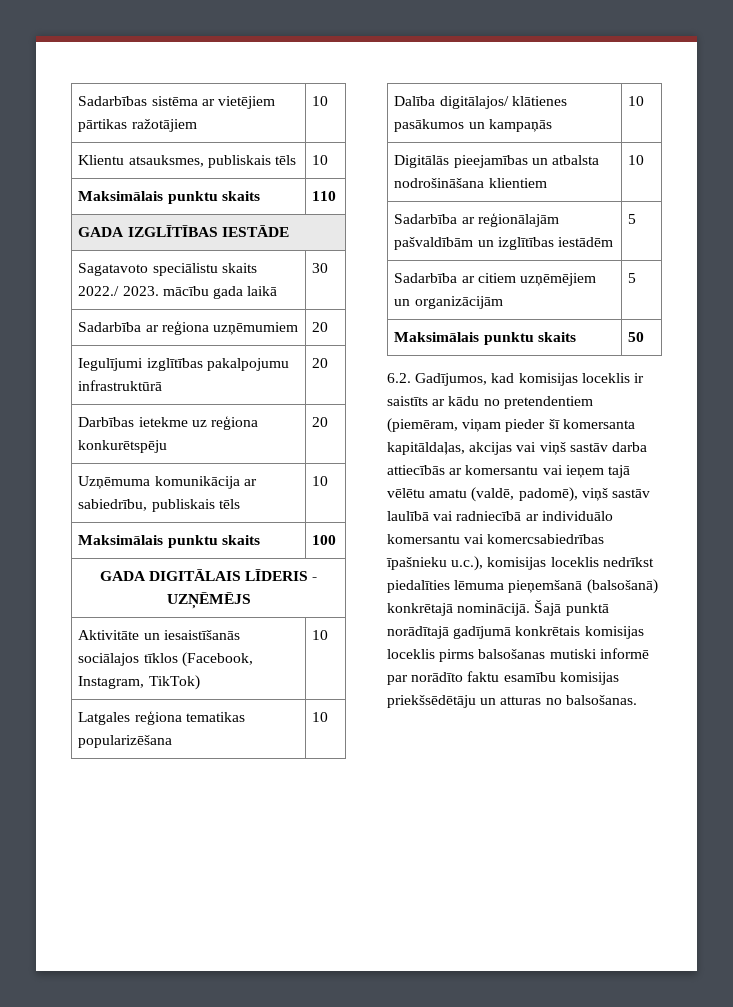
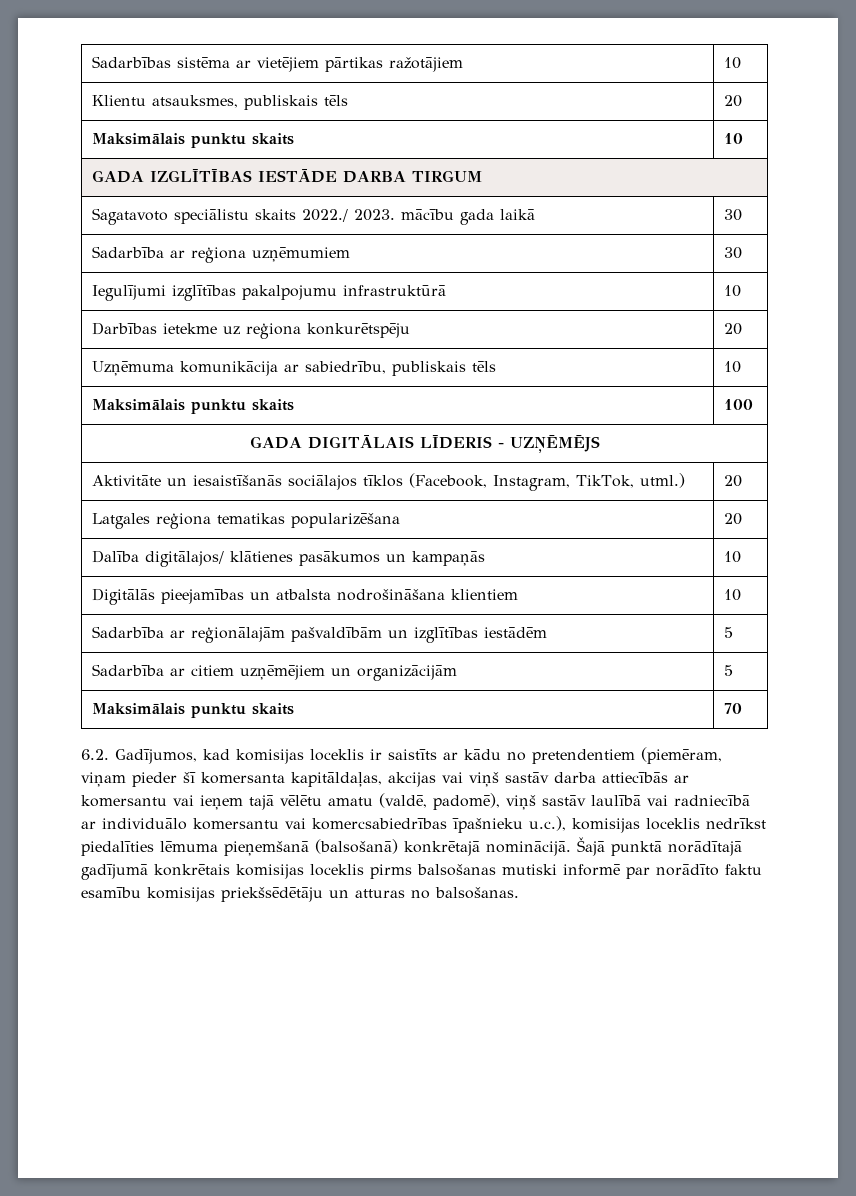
- Klientu atsauksmes, publiskais tēls | 10
- Maksimālais punktu skaits | 110
+ Klientu atsauksmes, publiskais tēls | 20
+ Maksimālais punktu skaits | 10
- GADA IZGLĪTĪBAS IESTĀDE
+ GADA IZGLĪTĪBAS IESTĀDE DARBA TIRGUM
- Sadarbība ar reģiona uzņēmumiem | 20
+ Sadarbība ar reģiona uzņēmumiem | 30
- Iegulījumi izglītības pakalpojumu infrastruktūrā | 20
+ Iegulījumi izglītības pakalpojumu infrastruktūrā | 10
- Aktivitāte un iesaistīšanās sociālajos tīklos (Facebook, Instagram, TikTok) | 10
+ Aktivitāte un iesaistīšanās sociālajos tīklos (Facebook, Instagram, TikTok, utml.) | 20
- Latgales reģiona tematikas popularizēšana | 10
+ Latgales reģiona tematikas popularizēšana | 20
- Maksimālais punktu skaits | 50
+ Maksimālais punktu skaits | 70

